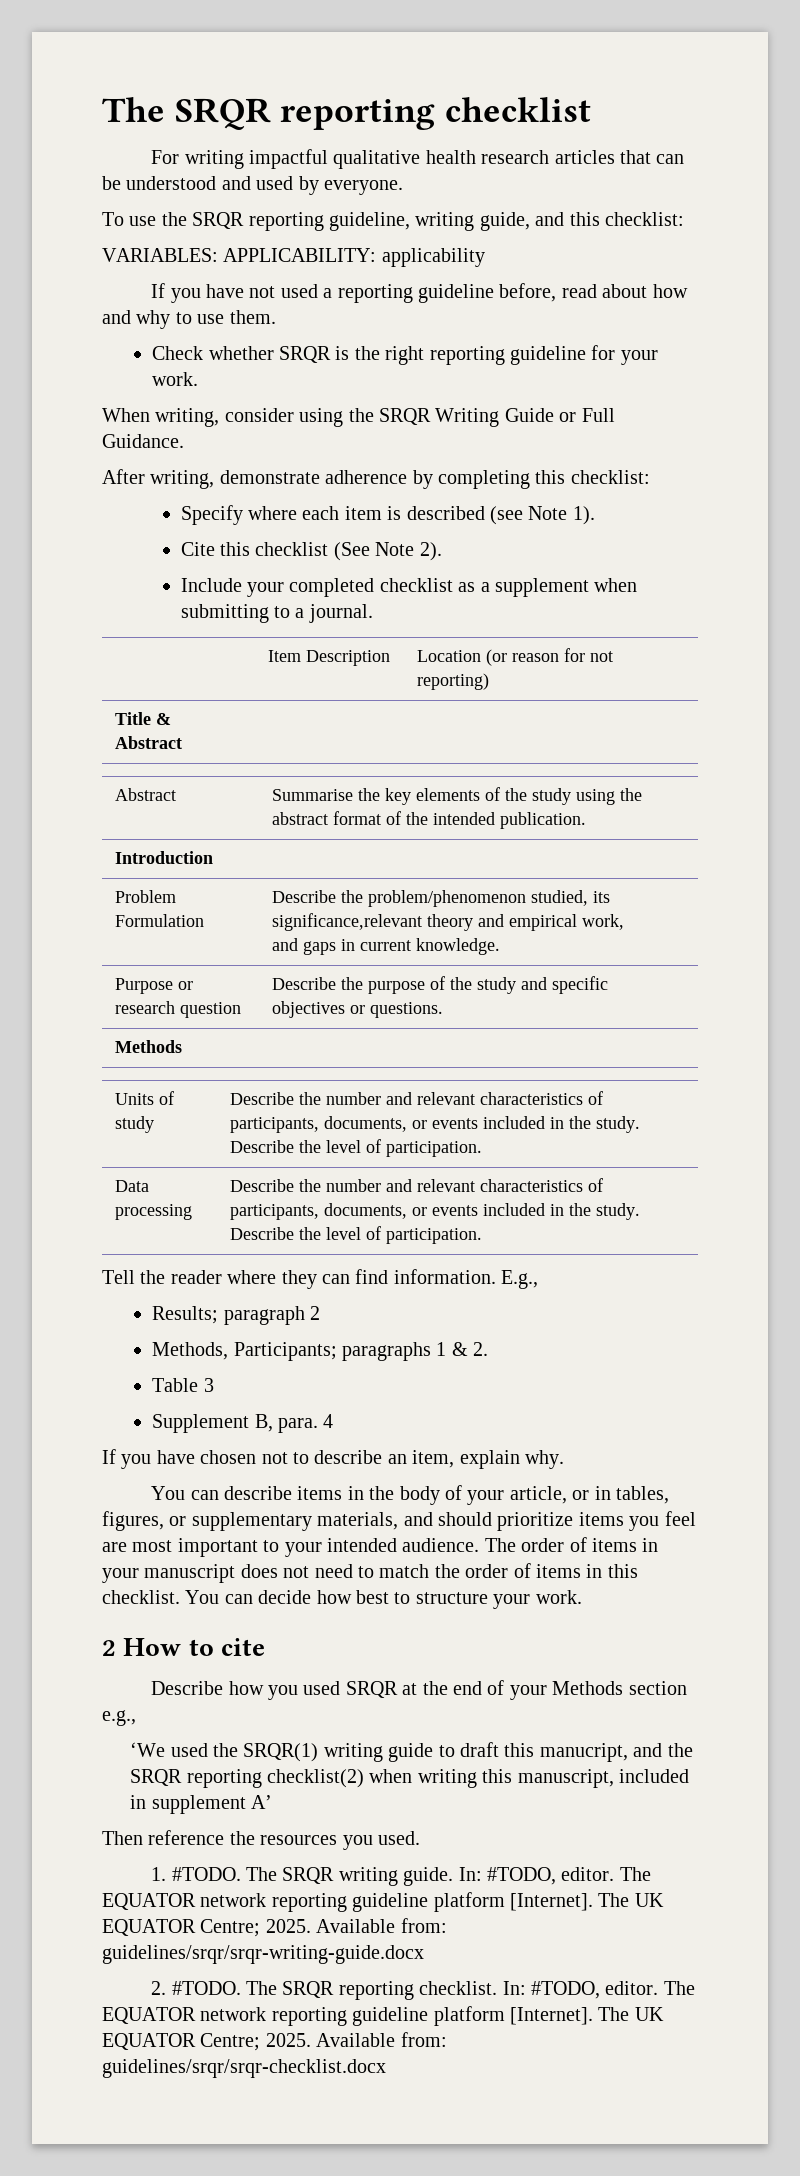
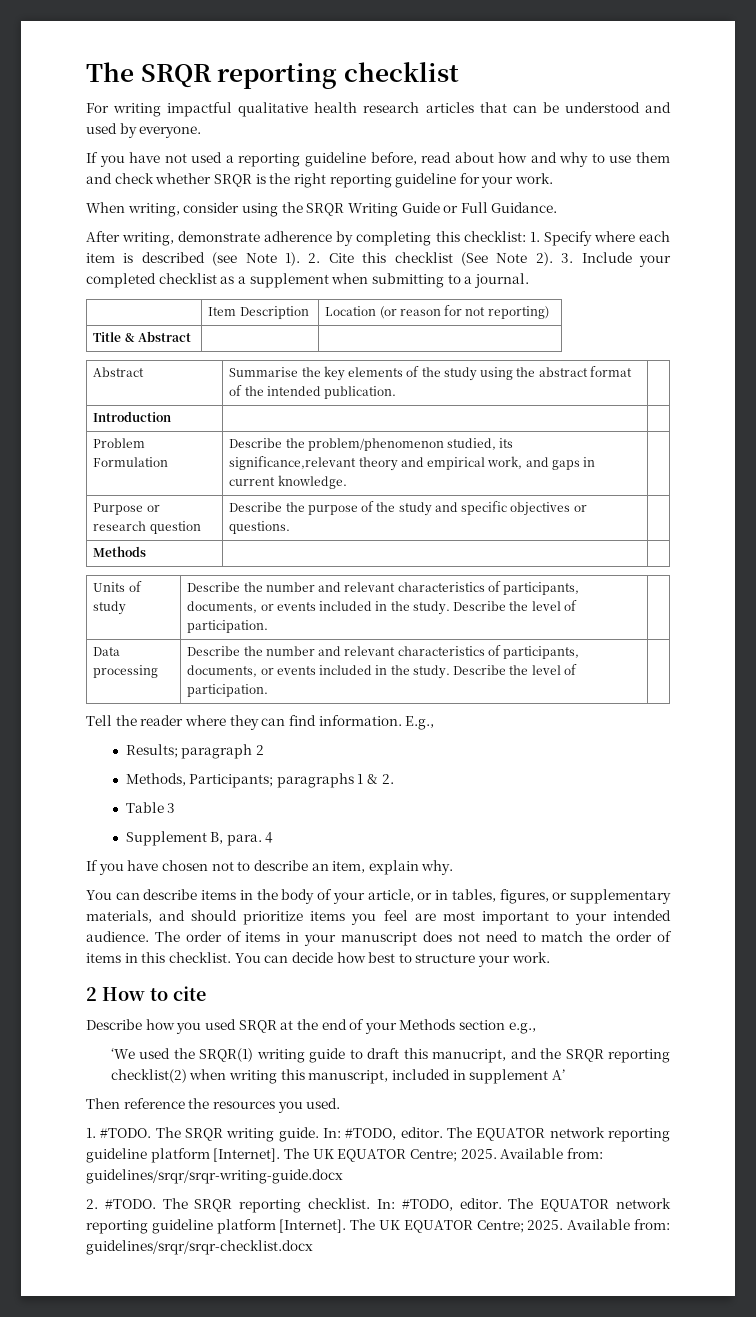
- To use the SRQR reporting guideline, writing guide, and this checklist:
- VARIABLES: APPLICABILITY: applicability
- If you have not used a reporting guideline before, read about how and why to use them.
- Check whether SRQR is the right reporting guideline for your work.
+ If you have not used a reporting guideline before, read about how and why to use them and check whether SRQR is the right reporting guideline for your work.
- After writing, demonstrate adherence by completing this checklist:
- Specify where each item is described (see Note 1).
- Cite this checklist (See Note 2).
- Include your completed checklist as a supplement when submitting to a journal.
+ After writing, demonstrate adherence by completing this checklist: 1. Specify where each item is described (see Note 1). 2. Cite this checklist (See Note 2). 3. Include your completed checklist as a supplement when submitting to a journal.

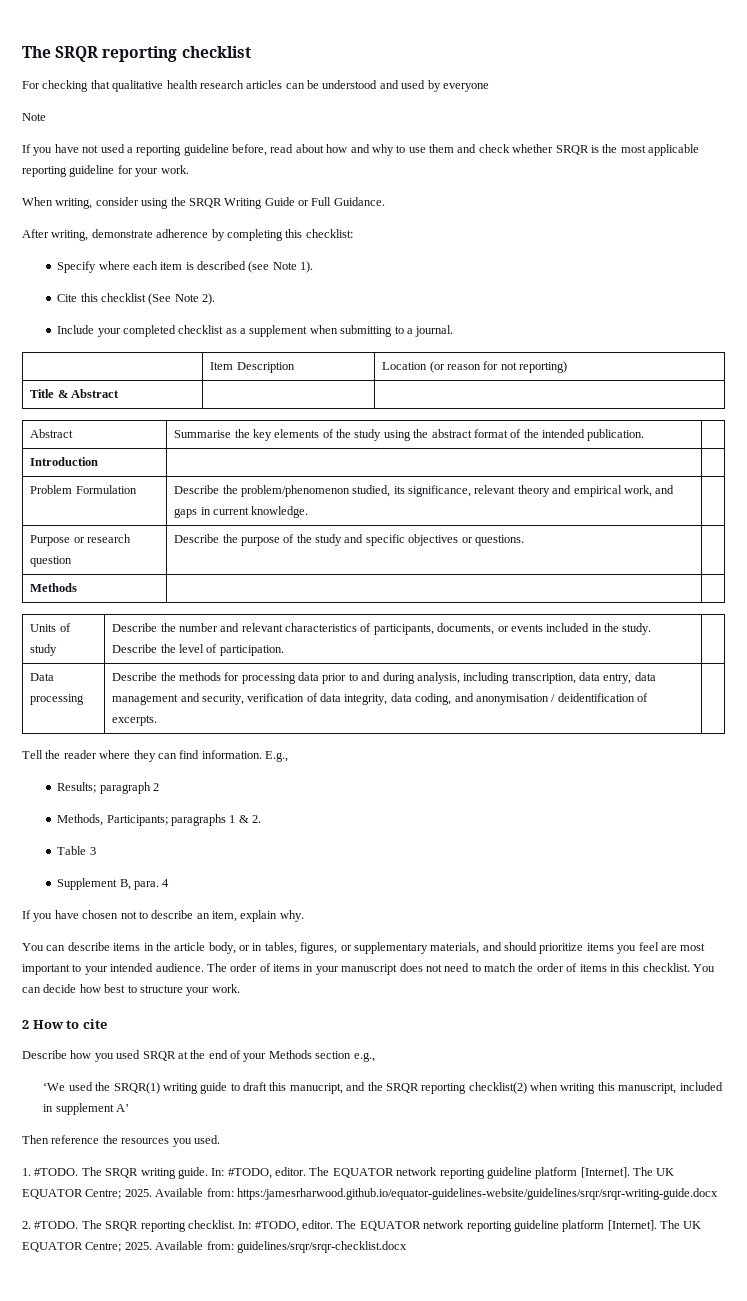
- For writing impactful qualitative health research articles that can be understood and used by everyone.
+ For checking that qualitative health research articles can be understood and used by everyone
+ Note
- If you have not used a reporting guideline before, read about how and why to use them and check whether SRQR is the right reporting guideline for your work.
+ If you have not used a reporting guideline before, read about how and why to use them and check whether SRQR is the most applicable reporting guideline for your work.
- After writing, demonstrate adherence by completing this checklist: 1. Specify where each item is described (see Note 1). 2. Cite this checklist (See Note 2). 3. Include your completed checklist as a supplement when submitting to a journal.
+ After writing, demonstrate adherence by completing this checklist:
+ Specify where each item is described (see Note 1).
+ Cite this checklist (See Note 2).
+ Include your completed checklist as a supplement when submitting to a journal.
- Problem Formulation | Describe the problem/phenomenon studied, its significance,relevant theory and empirical work, and gaps in current knowledge. |
+ Problem Formulation | Describe the problem/phenomenon studied, its significance, relevant theory and empirical work, and gaps in current knowledge. |
- Data processing | Describe the number and relevant characteristics of participants, documents, or events included in the study. Describe the level of participation. |
+ Data processing | Describe the methods for processing data prior to and during analysis, including transcription, data entry, data management and security, verification of data integrity, data coding, and anonymisation / deidentification of excerpts. |
- You can describe items in the body of your article, or in tables, figures, or supplementary materials, and should prioritize items you feel are most important to your intended audience.
+ You can describe items in the article body, or in tables, figures, or supplementary materials, and should prioritize items you feel are most important to your intended audience.
- Available from: guidelines/srqr/srqr-writing-guide.docx
+ Available from: https:/jamesrharwood.github.io/equator-guidelines-website/guidelines/srqr/srqr-writing-guide.docx

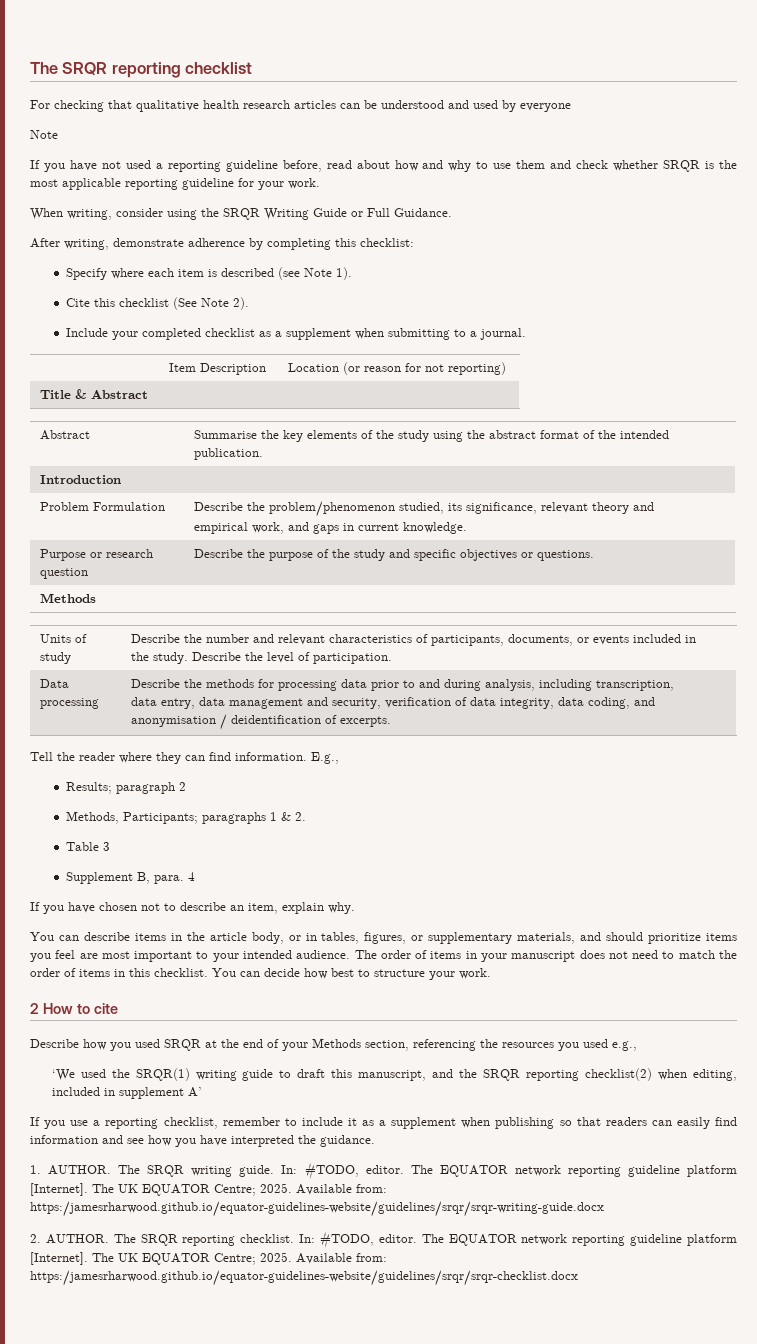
- Describe how you used SRQR at the end of your Methods section e.g.,
+ Describe how you used SRQR at the end of your Methods section, referencing the resources you used e.g.,
- ‘We used the SRQR(1) writing guide to draft this manucript, and the SRQR reporting checklist(2) when writing this manuscript, included in supplement A’
+ ‘We used the SRQR(1) writing guide to draft this manuscript, and the SRQR reporting checklist(2) when editing, included in supplement A’
- Then reference the resources you used.
+ If you use a reporting checklist, remember to include it as a supplement when publishing so that readers can easily find information and see how you have interpreted the guidance.
- 1. #TODO.
+ 1. AUTHOR.
- 2. #TODO.
+ 2. AUTHOR.
- Available from: guidelines/srqr/srqr-checklist.docx
+ Available from: https:/jamesrharwood.github.io/equator-guidelines-website/guidelines/srqr/srqr-checklist.docx

